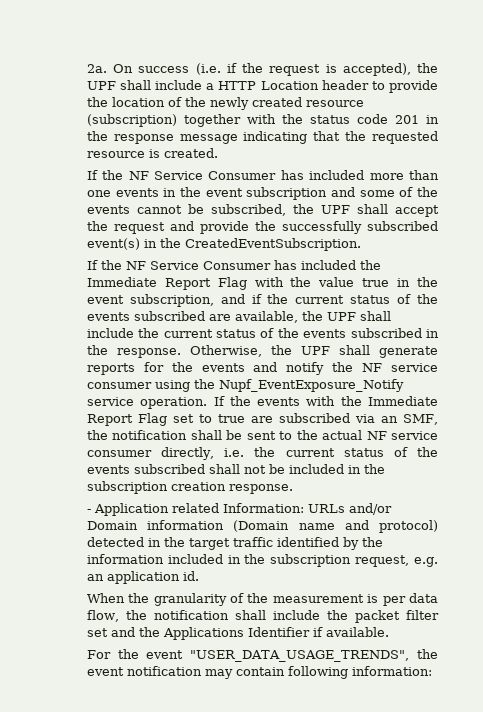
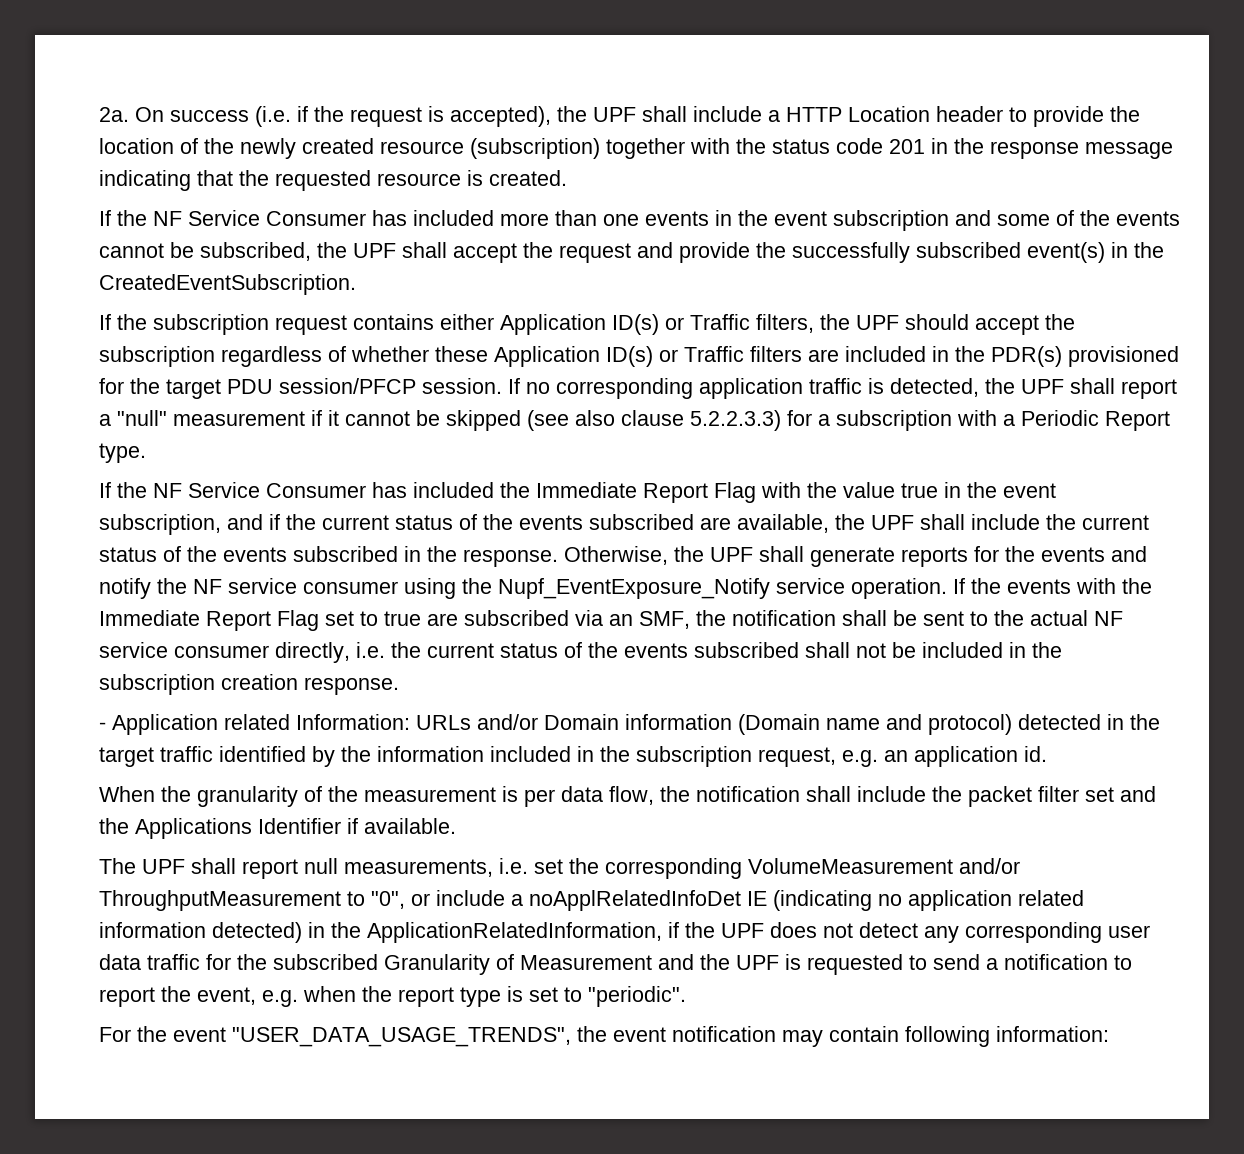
+ If the subscription request contains either Application ID(s) or Traffic filters, the UPF should accept the subscription regardless of whether these Application ID(s) or Traffic filters are included in the PDR(s) provisioned for the target PDU session/PFCP session. If no corresponding application traffic is detected, the UPF shall report a "null" measurement if it cannot be skipped (see also clause 5.2.2.3.3) for a subscription with a Periodic Report type.
+ The UPF shall report null measurements, i.e. set the corresponding VolumeMeasurement and/or ThroughputMeasurement to "0", or include a noApplRelatedInfoDet IE (indicating no application related information detected) in the ApplicationRelatedInformation, if the UPF does not detect any corresponding user data traffic for the subscribed Granularity of Measurement and the UPF is requested to send a notification to report the event, e.g. when the report type is set to "periodic".

